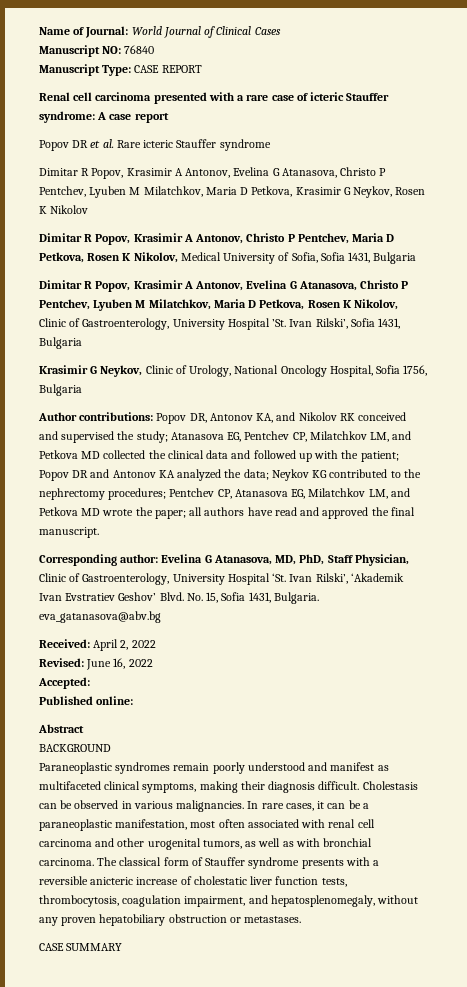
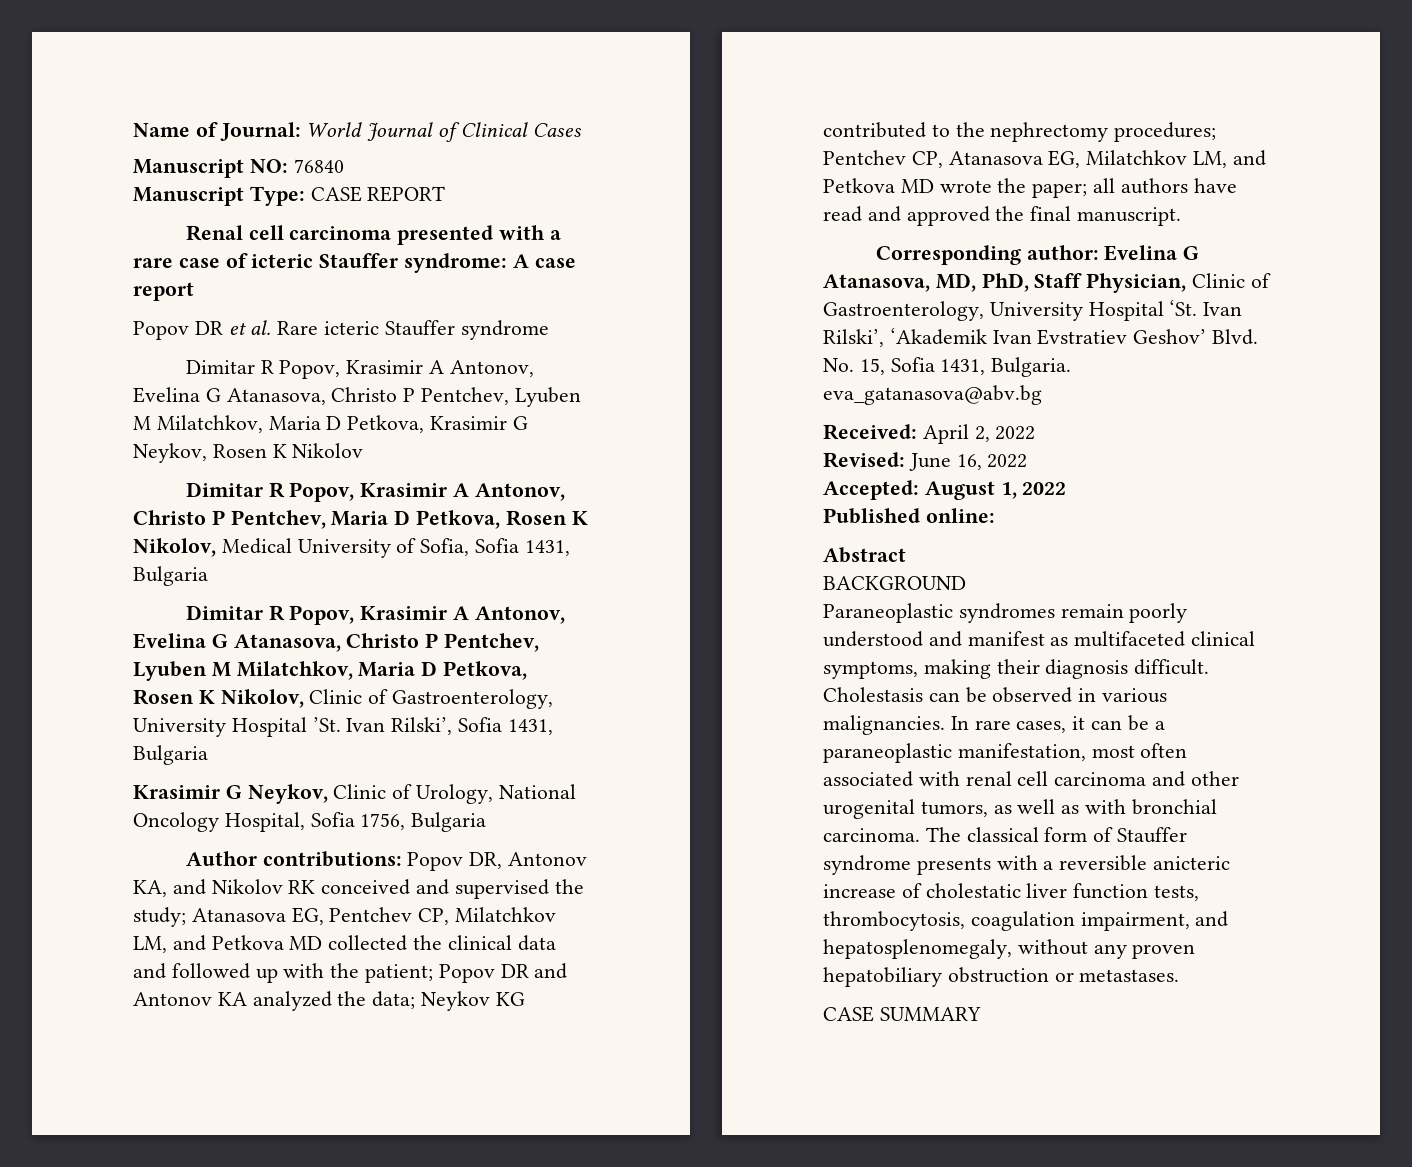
- Accepted:
+ Accepted: August 1, 2022

